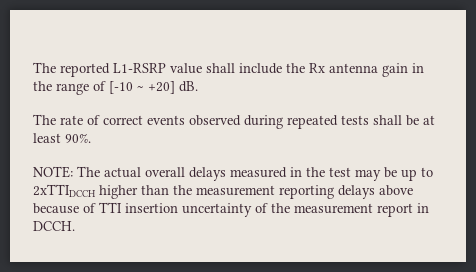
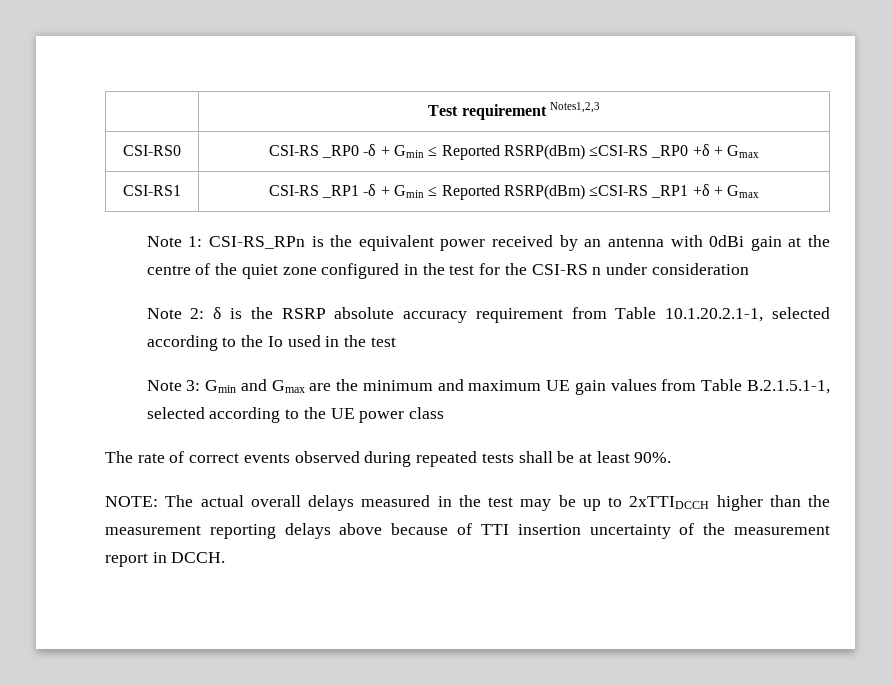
- The reported L1-RSRP value shall include the Rx antenna gain in the range of [-10 ~ +20] dB.
+ | Test requirement Notes1,2,3
+ CSI-RS0 | CSI-RS _RP0 -δ + Gmin ≤ Reported RSRP(dBm) ≤CSI-RS _RP0 +δ + Gmax
+ CSI-RS1 | CSI-RS _RP1 -δ + Gmin ≤ Reported RSRP(dBm) ≤CSI-RS _RP1 +δ + Gmax
+ Note 1: CSI-RS_RPn is the equivalent power received by an antenna with 0dBi gain at the centre of the quiet zone configured in the test for the CSI-RS n under consideration
+ Note 2: δ is the RSRP absolute accuracy requirement from Table 10.1.20.2.1-1, selected according to the Io used in the test
+ Note 3: Gmin and Gmax are the minimum and maximum UE gain values from Table B.2.1.5.1-1, selected according to the UE power class

